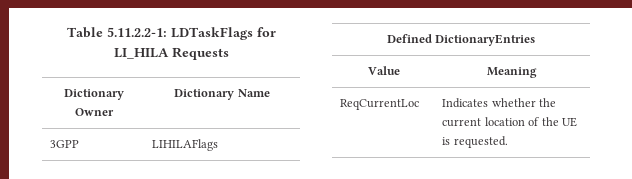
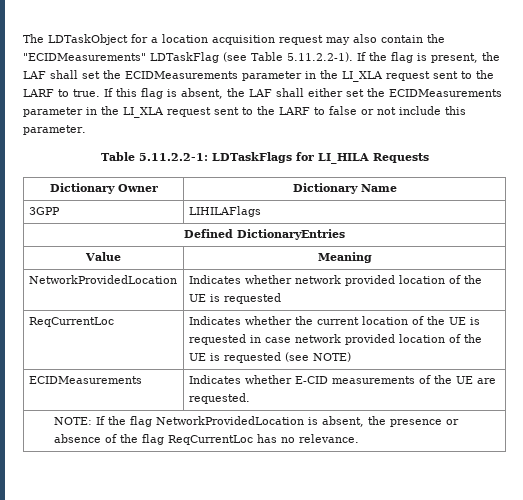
+ The LDTaskObject for a location acquisition request may also contain the "ECIDMeasurements" LDTaskFlag (see Table 5.11.2.2-1). If the flag is present, the LAF shall set the ECIDMeasurements parameter in the LI_XLA request sent to the LARF to true. If this flag is absent, the LAF shall either set the ECIDMeasurements parameter in the LI_XLA request sent to the LARF to false or not include this parameter.
+ NetworkProvidedLocation | Indicates whether network provided location of the UE is requested
- ReqCurrentLoc | Indicates whether the current location of the UE is requested.
+ ReqCurrentLoc | Indicates whether the current location of the UE is requested in case network provided location of the UE is requested (see NOTE)
+ ECIDMeasurements | Indicates whether E-CID measurements of the UE are requested.
+ NOTE: If the flag NetworkProvidedLocation is absent, the presence or absence of the flag ReqCurrentLoc has no relevance.

